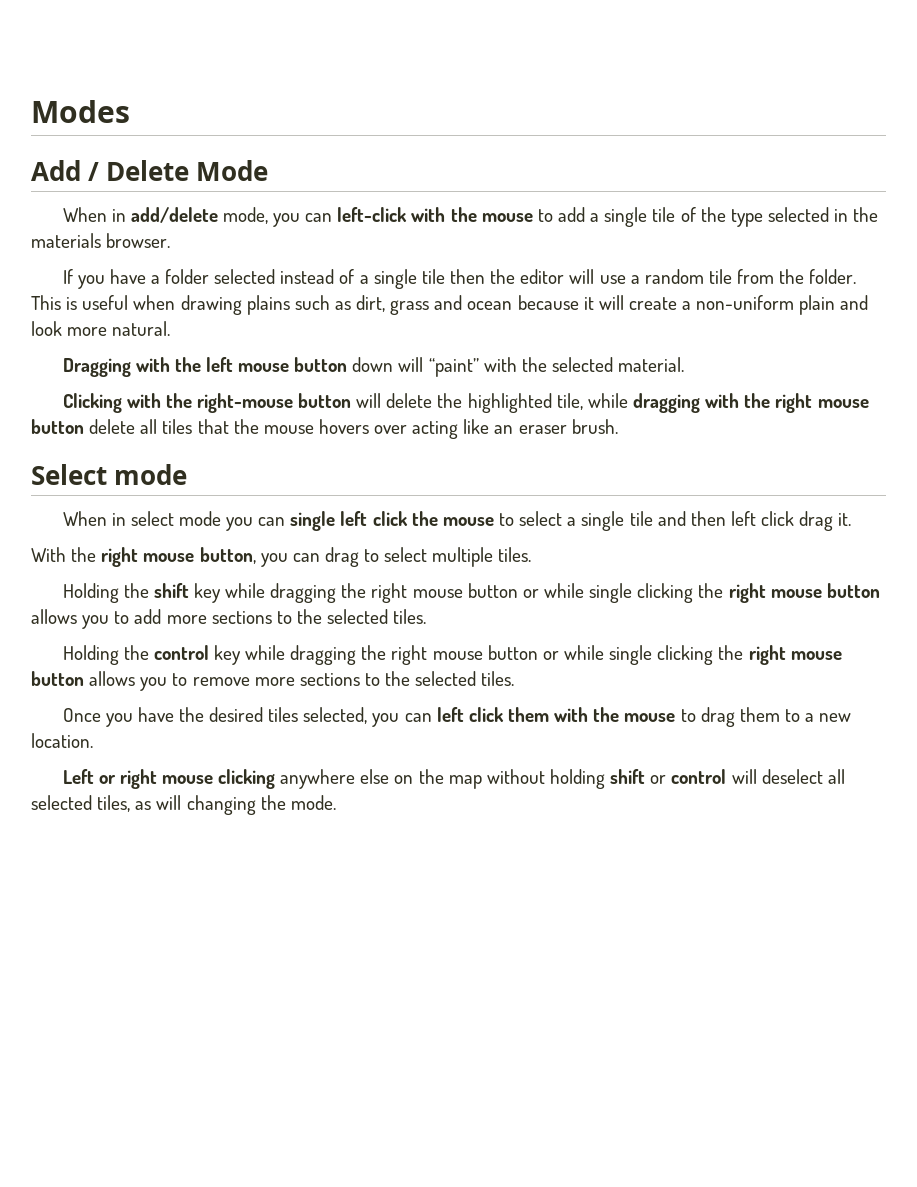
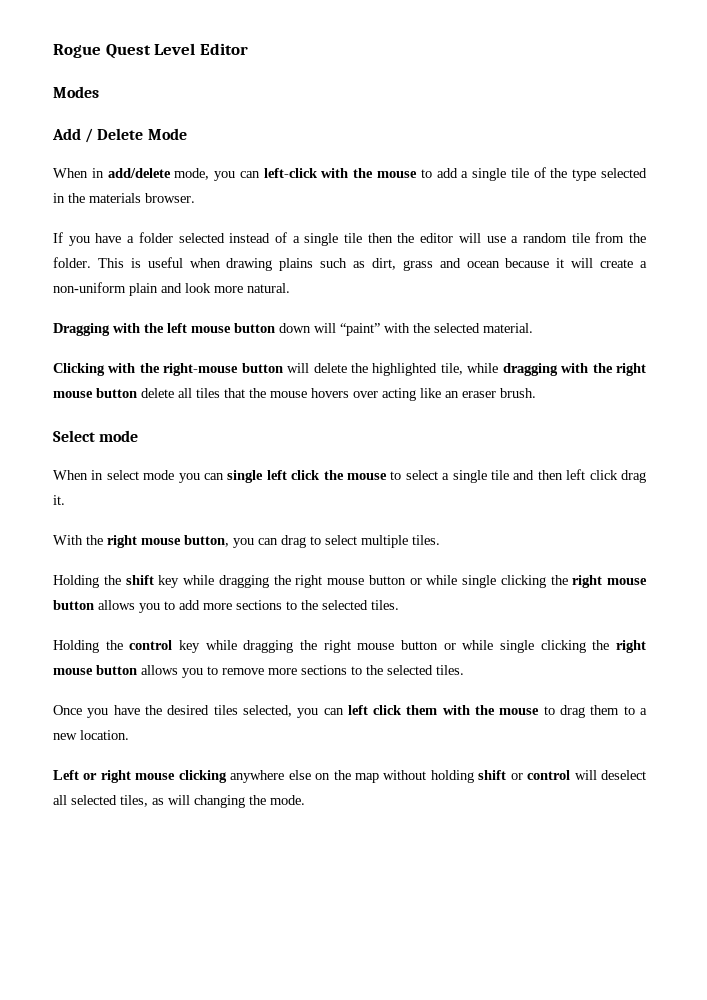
+ Rogue Quest Level Editor

